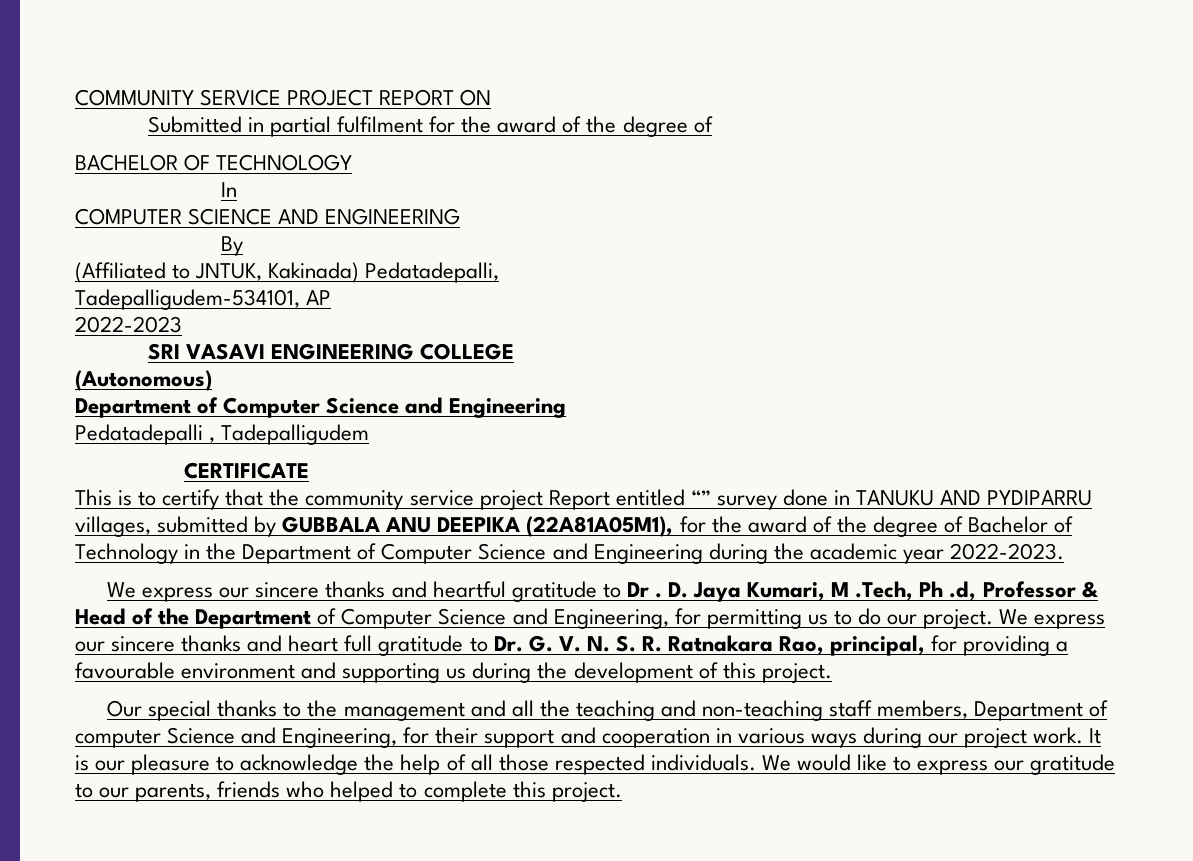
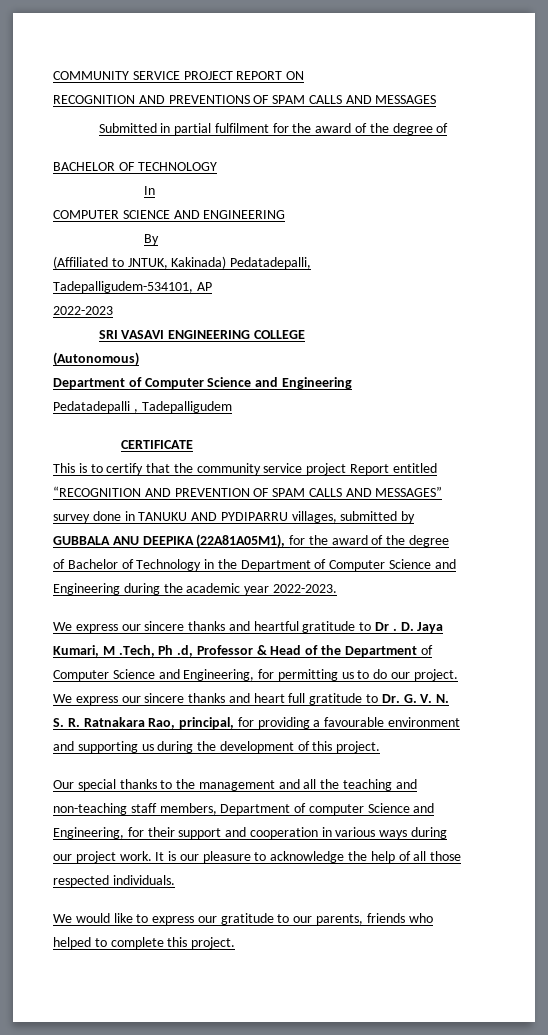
+ RECOGNITION AND PREVENTIONS OF SPAM CALLS AND MESSAGES
- This is to certify that the community service project Report entitled “” survey done in TANUKU AND PYDIPARRU villages, submitted by GUBBALA ANU DEEPIKA (22A81A05M1), for the award of the degree of Bachelor of Technology in the Department of Computer Science and Engineering during the academic year 2022-2023.
+ This is to certify that the community service project Report entitled “RECOGNITION AND PREVENTION OF SPAM CALLS AND MESSAGES” survey done in TANUKU AND PYDIPARRU villages, submitted by GUBBALA ANU DEEPIKA (22A81A05M1), for the award of the degree of Bachelor of Technology in the Department of Computer Science and Engineering during the academic year 2022-2023.
- It is our pleasure to acknowledge the help of all those respected individuals. We would like to express our gratitude to our parents, friends who helped to complete this project.
+ It is our pleasure to acknowledge the help of all those respected individuals.
+ We would like to express our gratitude to our parents, friends who helped to complete this project.

